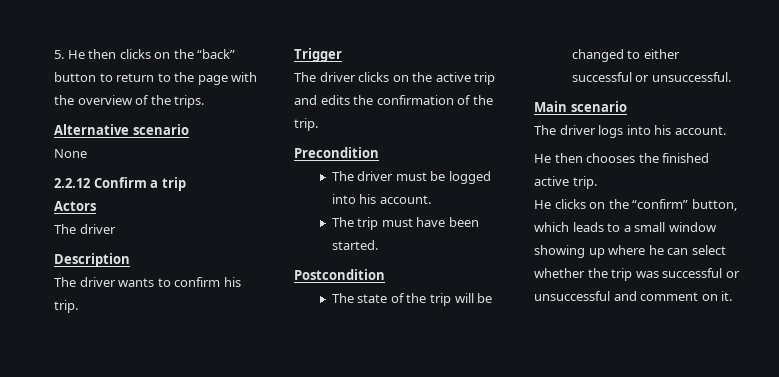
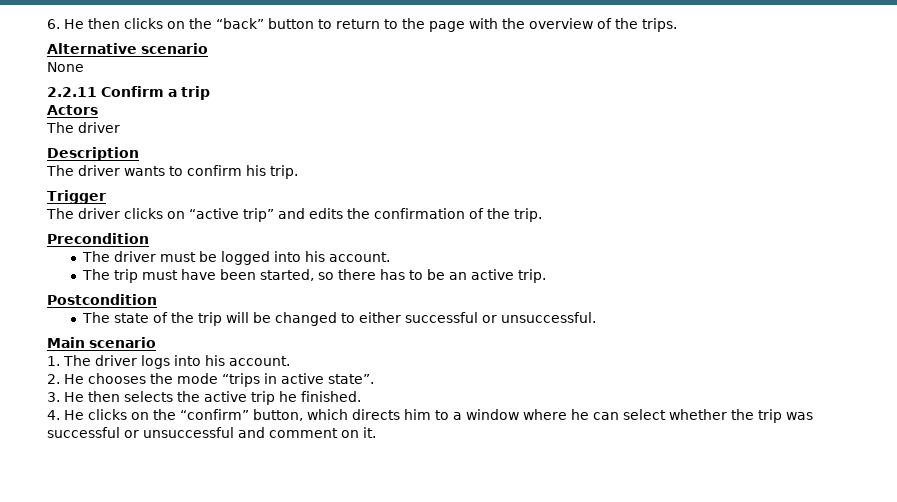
- 5. He then clicks on the “back” button to return to the page with the overview of the trips.
+ 6. He then clicks on the “back” button to return to the page with the overview of the trips.
- 2.2.12 Confirm a trip
+ 2.2.11 Confirm a trip
- The driver clicks on the active trip and edits the confirmation of the trip.
+ The driver clicks on “active trip” and edits the confirmation of the trip.
- The trip must have been started.
+ The trip must have been started, so there has to be an active trip.
- The driver logs into his account.
+ 1. The driver logs into his account.
- He then chooses the finished active trip.
- He clicks on the “confirm” button, which leads to a small window showing up where he can select whether the trip was successful or unsuccessful and comment on it.
+ 2. He chooses the mode “trips in active state”.
+ 3. He then selects the active trip he finished.
+ 4. He clicks on the “confirm” button, which directs him to a window where he can select whether the trip was successful or unsuccessful and comment on it.

